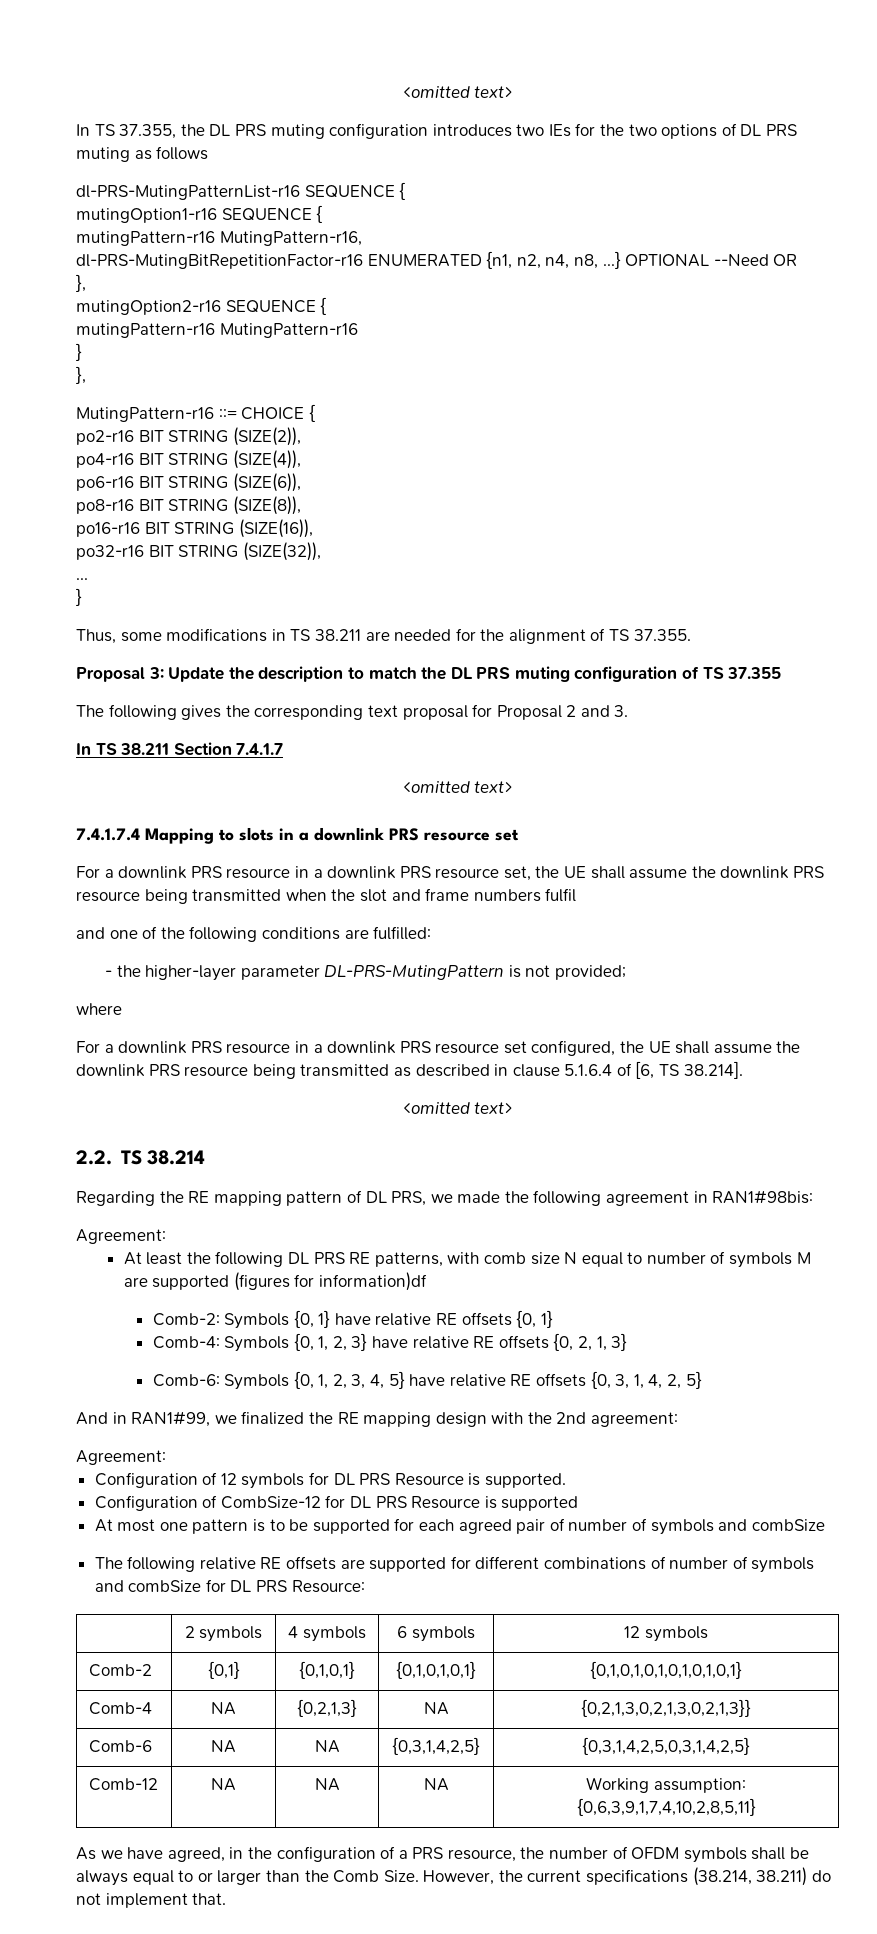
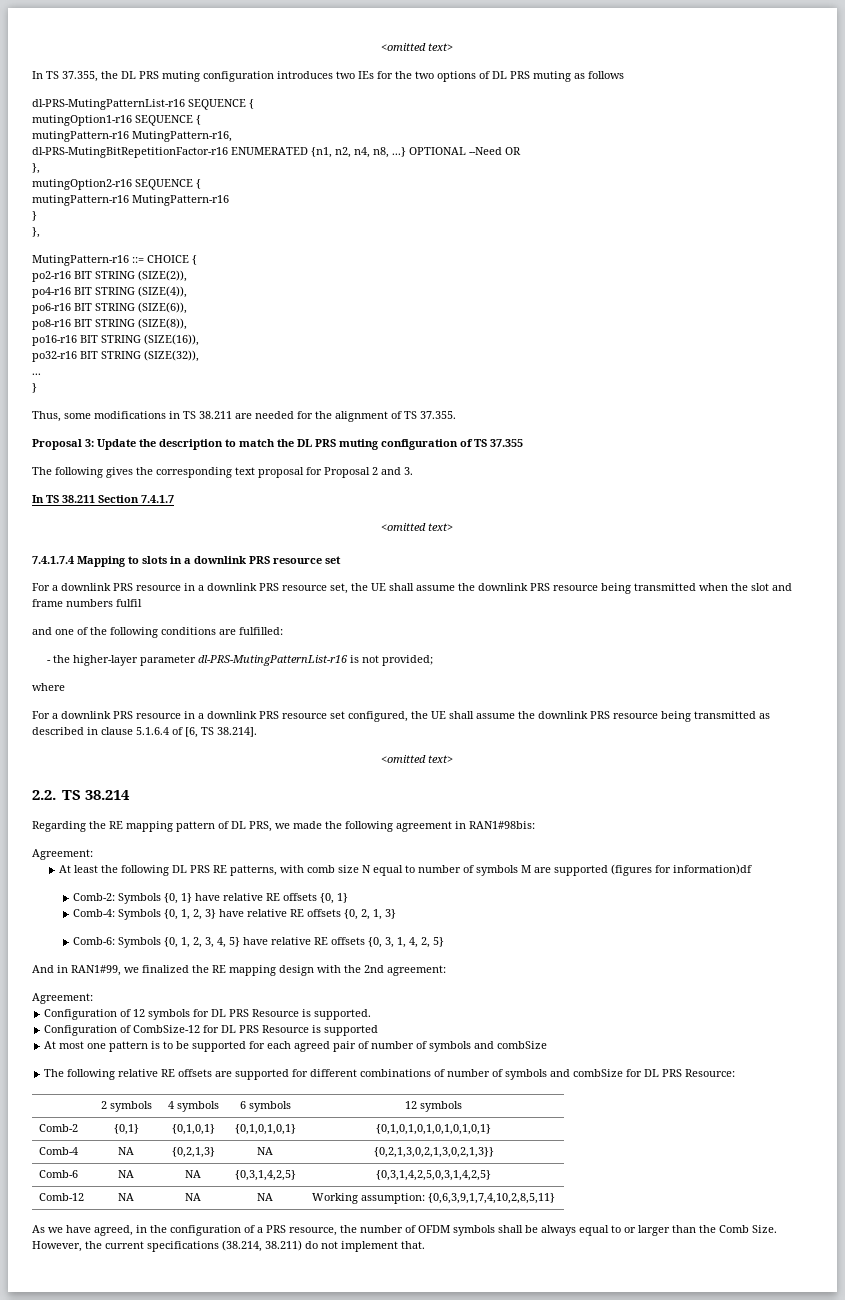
- - the higher-layer parameter DL-PRS-MutingPattern is not provided;
+ - the higher-layer parameter dl-PRS-MutingPatternList-r16 is not provided;

